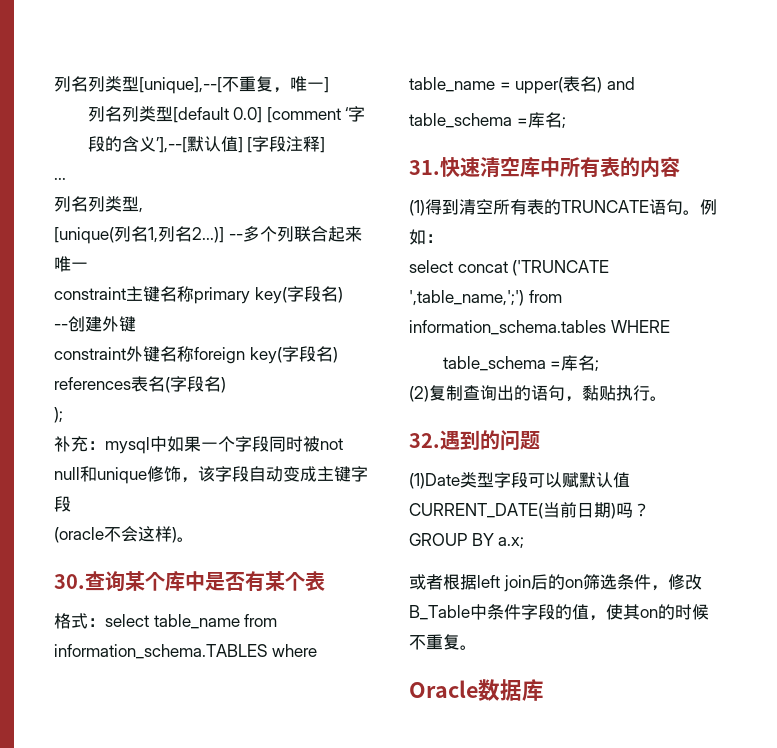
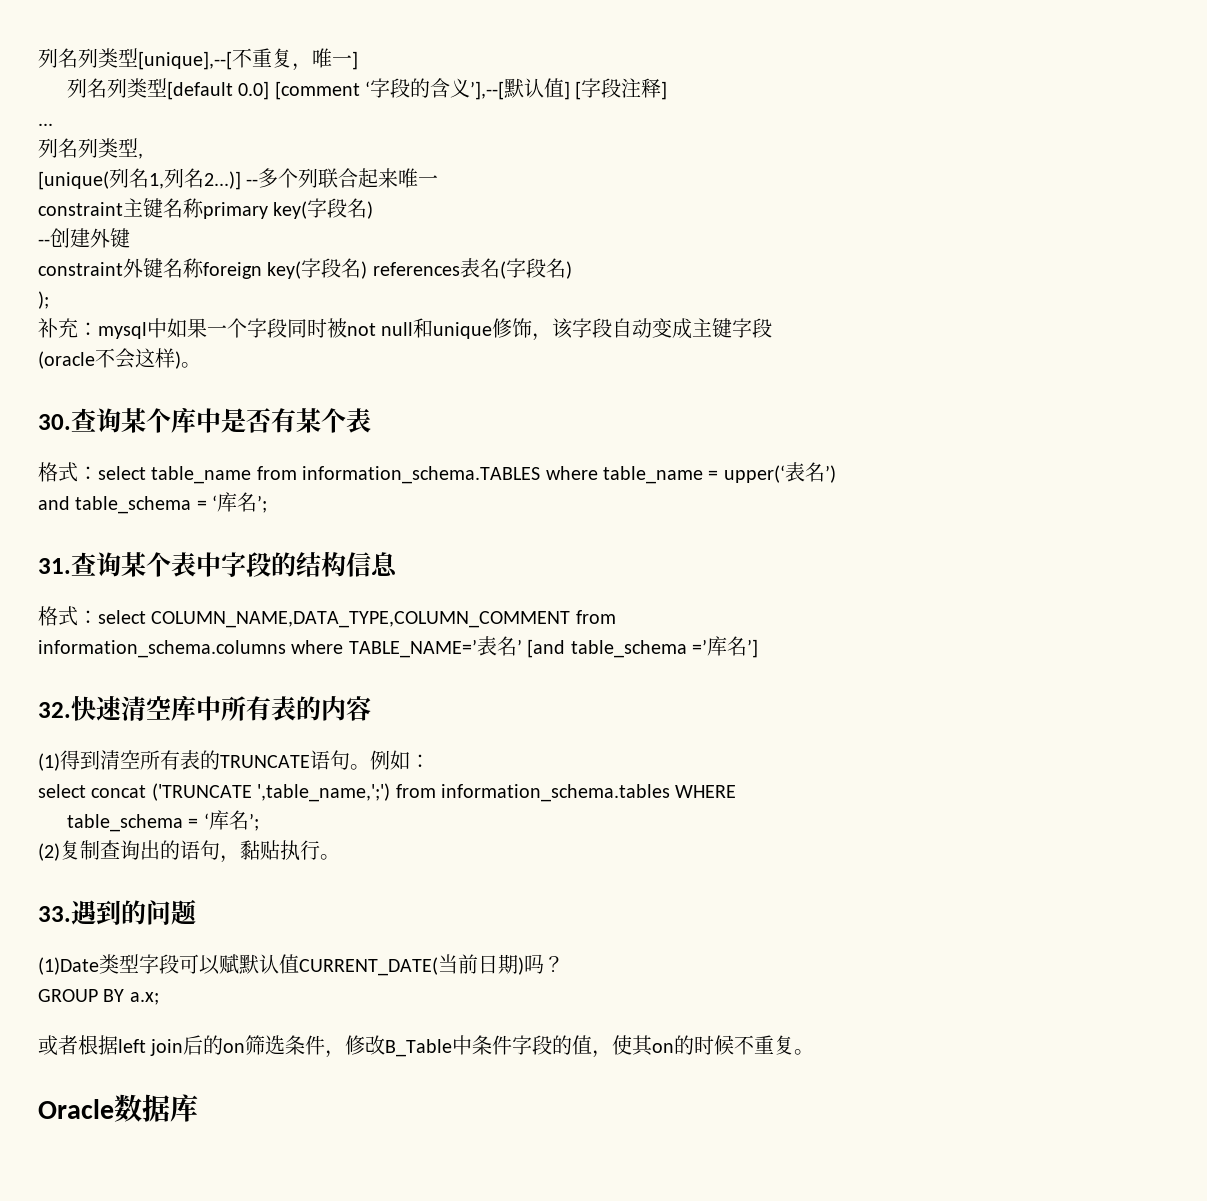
- 格式：select table_name from information_schema.TABLES where table_name = upper(表名) and
- table_schema =库名;
- 31.快速清空库中所有表的内容
+ 格式：select table_name from information_schema.TABLES where table_name = upper(‘表名’)
+ and table_schema = ‘库名’;
+ 31.查询某个表中字段的结构信息
+ 格式：select COLUMN_NAME,DATA_TYPE,COLUMN_COMMENT from
+ information_schema.columns where TABLE_NAME=’表名’ [and table_schema =’库名’]
+ 32.快速清空库中所有表的内容
  select concat ('TRUNCATE ',table_name,';') from information_schema.tables WHERE
- table_schema =库名;
+ table_schema = ‘库名’;
- 32.遇到的问题
+ 33.遇到的问题

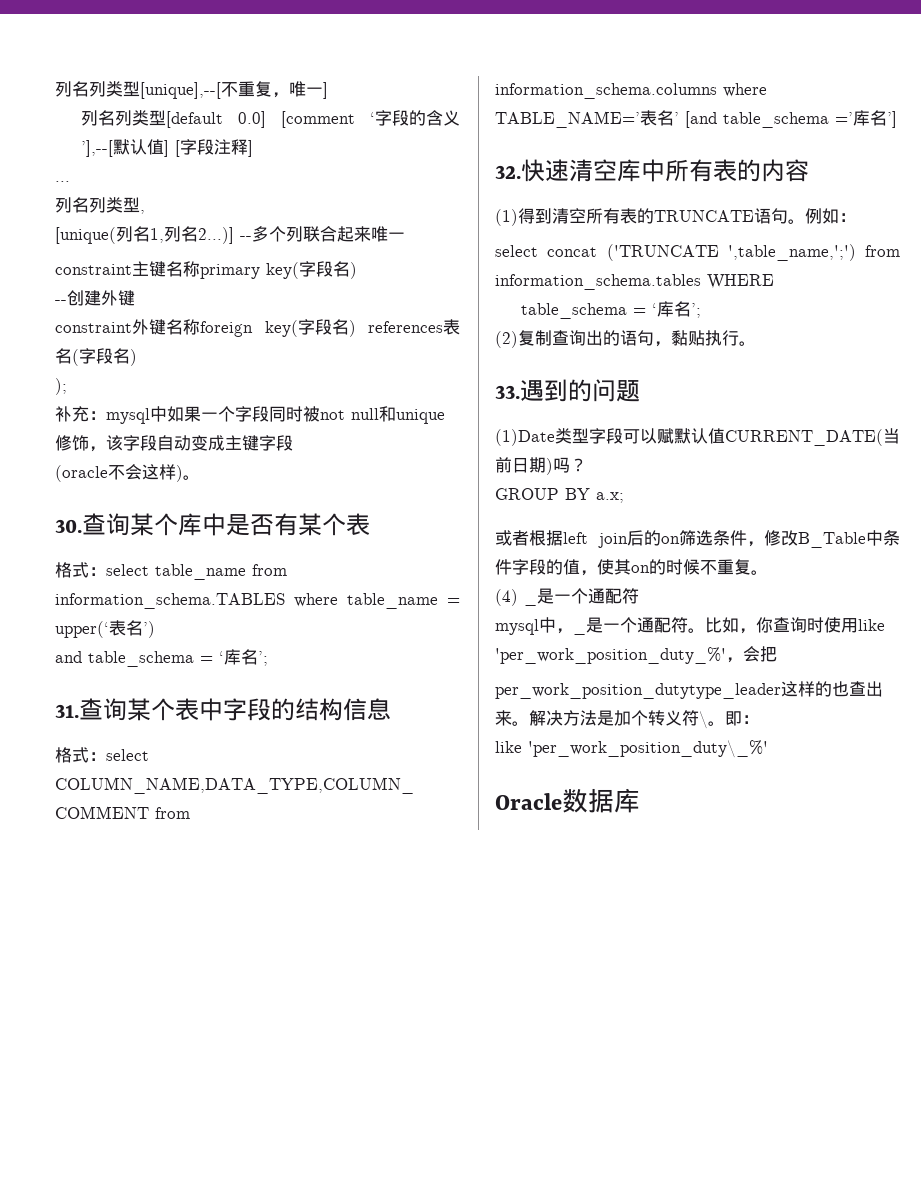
+ (4) _是一个通配符
+ mysql中，_是一个通配符。比如，你查询时使用like 'per_work_position_duty_%'，会把
+ per_work_position_dutytype_leader这样的也查出来。解决方法是加个转义符\。即：
+ like 'per_work_position_duty\_%'

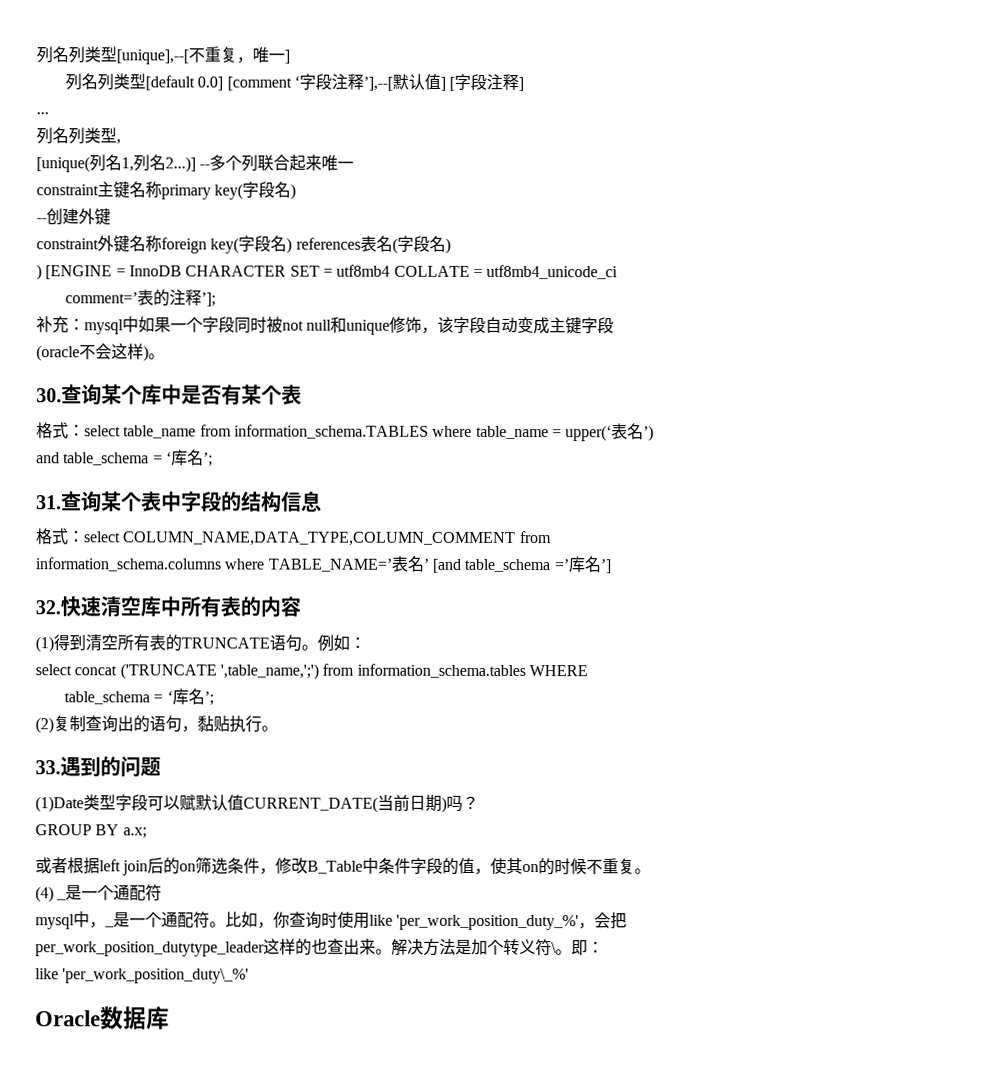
- 列名列类型[default 0.0] [comment ‘字段的含义’],--[默认值] [字段注释]
+ 列名列类型[default 0.0] [comment ‘字段注释’],--[默认值] [字段注释]
- );
+ ) [ENGINE = InnoDB CHARACTER SET = utf8mb4 COLLATE = utf8mb4_unicode_ci
+ comment=’表的注释’];

